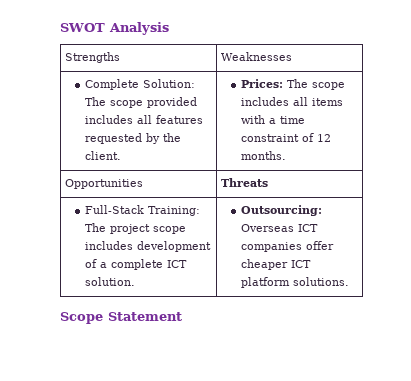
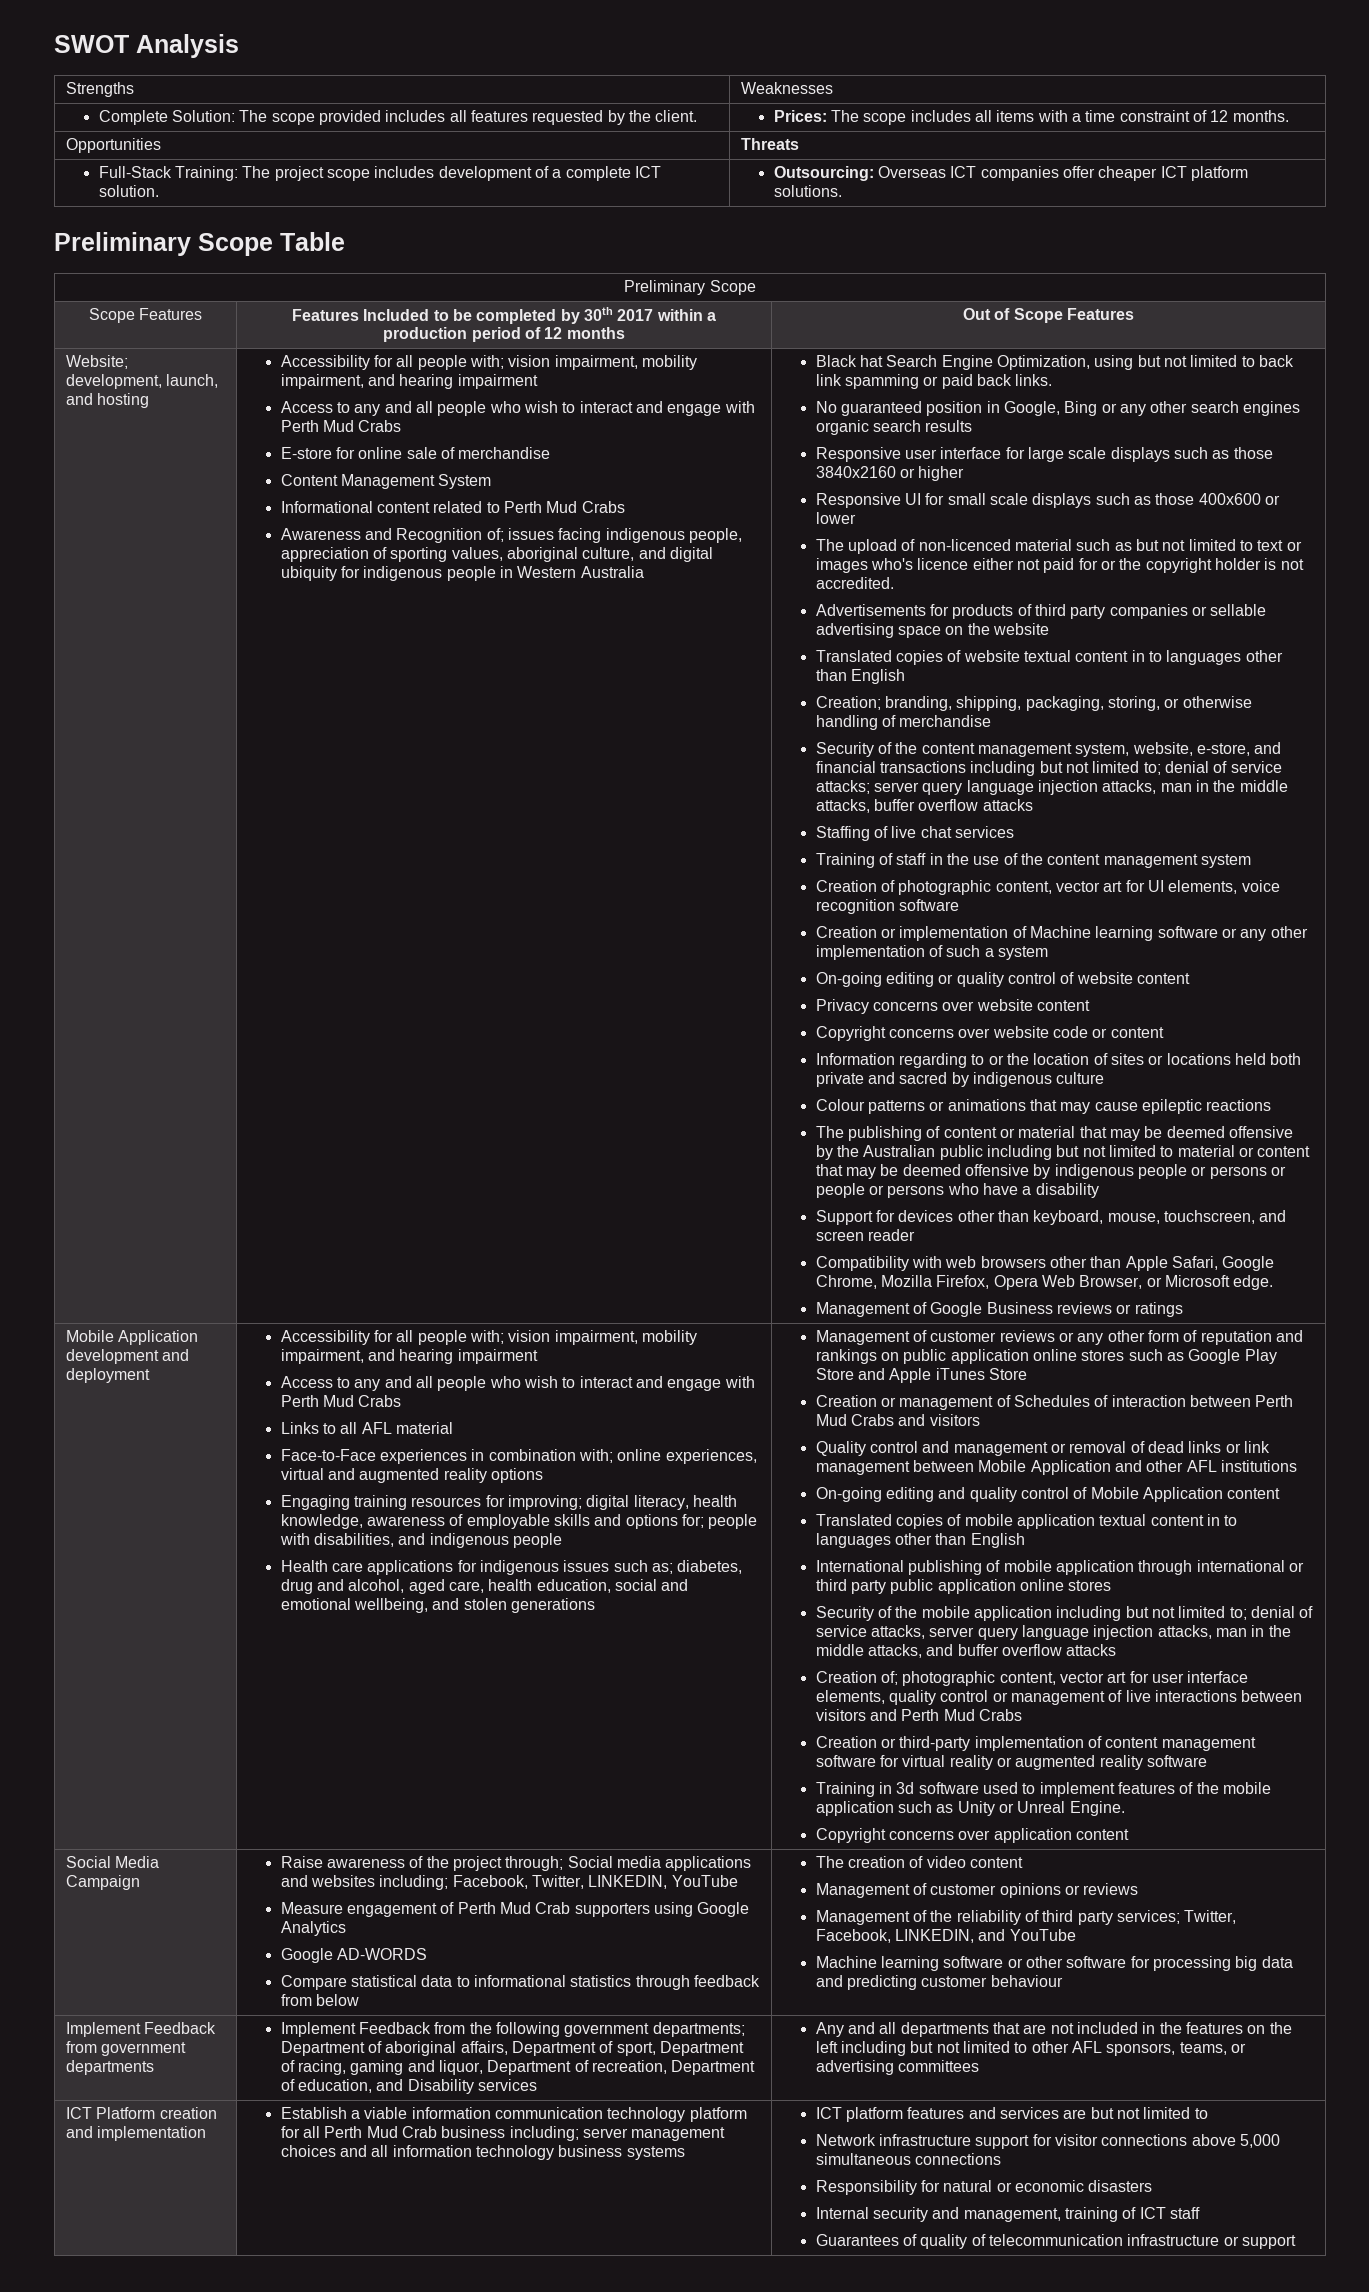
- Scope Statement
+ Preliminary Scope Table
+ Preliminary Scope
+ Scope Features | Features Included to be completed by 30th 2017 within a production period of 12 months | Out of Scope Features
+ Website; development, launch, and hosting | Accessibility for all people with; vision impairment, mobility impairment, and hearing impairment
+ Access to any and all people who wish to interact and engage with Perth Mud Crabs
+ E-store for online sale of merchandise
+ Content Management System
+ Informational content related to Perth Mud Crabs
+ Awareness and Recognition of; issues facing indigenous people, appreciation of sporting values, aboriginal culture, and digital ubiquity for indigenous people in Western Australia | Black hat Search Engine Optimization, using but not limited to back link spamming or paid back links.
+ No guaranteed position in Google, Bing or any other search engines organic search results
+ Responsive user interface for large scale displays such as those 3840x2160 or higher
+ Responsive UI for small scale displays such as those 400x600 or lower
+ The upload of non-licenced material such as but not limited to text or images who's licence either not paid for or the copyright holder is not accredited.
+ Advertisements for products of third party companies or sellable advertising space on the website
+ Translated copies of website textual content in to languages other than English
+ Creation; branding, shipping, packaging, storing, or otherwise handling of merchandise
+ Security of the content management system, website, e-store, and financial transactions including but not limited to; denial of service attacks; server query language injection attacks, man in the middle attacks, buffer overflow attacks
+ Staffing of live chat services
+ Training of staff in the use of the content management system
+ Creation of photographic content, vector art for UI elements, voice recognition software
+ Creation or implementation of Machine learning software or any other implementation of such a system
+ On-going editing or quality control of website content
+ Privacy concerns over website content
+ Copyright concerns over website code or content
+ Information regarding to or the location of sites or locations held both private and sacred by indigenous culture
+ Colour patterns or animations that may cause epileptic reactions
+ The publishing of content or material that may be deemed offensive by the Australian public including but not limited to material or content that may be deemed offensive by indigenous people or persons or people or persons who have a disability
+ Support for devices other than keyboard, mouse, touchscreen, and screen reader
+ Compatibility with web browsers other than Apple Safari, Google Chrome, Mozilla Firefox, Opera Web Browser, or Microsoft edge.
+ Management of Google Business reviews or ratings
+ Mobile Application development and deployment | Accessibility for all people with; vision impairment, mobility impairment, and hearing impairment
+ Access to any and all people who wish to interact and engage with Perth Mud Crabs
+ Links to all AFL material
+ Face-to-Face experiences in combination with; online experiences, virtual and augmented reality options
+ Engaging training resources for improving; digital literacy, health knowledge, awareness of employable skills and options for; people with disabilities, and indigenous people
+ Health care applications for indigenous issues such as; diabetes, drug and alcohol, aged care, health education, social and emotional wellbeing, and stolen generations | Management of customer reviews or any other form of reputation and rankings on public application online stores such as Google Play Store and Apple iTunes Store
+ Creation or management of Schedules of interaction between Perth Mud Crabs and visitors
+ Quality control and management or removal of dead links or link management between Mobile Application and other AFL institutions
+ On-going editing and quality control of Mobile Application content
+ Translated copies of mobile application textual content in to languages other than English
+ International publishing of mobile application through international or third party public application online stores
+ Security of the mobile application including but not limited to; denial of service attacks, server query language injection attacks, man in the middle attacks, and buffer overflow attacks
+ Creation of; photographic content, vector art for user interface elements, quality control or management of live interactions between visitors and Perth Mud Crabs
+ Creation or third-party implementation of content management software for virtual reality or augmented reality software
+ Training in 3d software used to implement features of the mobile application such as Unity or Unreal Engine.
+ Copyright concerns over application content
+ Social Media Campaign | Raise awareness of the project through; Social media applications and websites including; Facebook, Twitter, LINKEDIN, YouTube
+ Measure engagement of Perth Mud Crab supporters using Google Analytics
+ Google AD-WORDS
+ Compare statistical data to informational statistics through feedback from below | The creation of video content
+ Management of customer opinions or reviews
+ Management of the reliability of third party services; Twitter, Facebook, LINKEDIN, and YouTube
+ Machine learning software or other software for processing big data and predicting customer behaviour
+ Implement Feedback from government departments | Implement Feedback from the following government departments; Department of aboriginal affairs, Department of sport, Department of racing, gaming and liquor, Department of recreation, Department of education, and Disability services | Any and all departments that are not included in the features on the left including but not limited to other AFL sponsors, teams, or advertising committees
+ ICT Platform creation and implementation | Establish a viable information communication technology platform for all Perth Mud Crab business including; server management choices and all information technology business systems | ICT platform features and services are but not limited to
+ Network infrastructure support for visitor connections above 5,000 simultaneous connections
+ Responsibility for natural or economic disasters
+ Internal security and management, training of ICT staff
+ Guarantees of quality of telecommunication infrastructure or support

